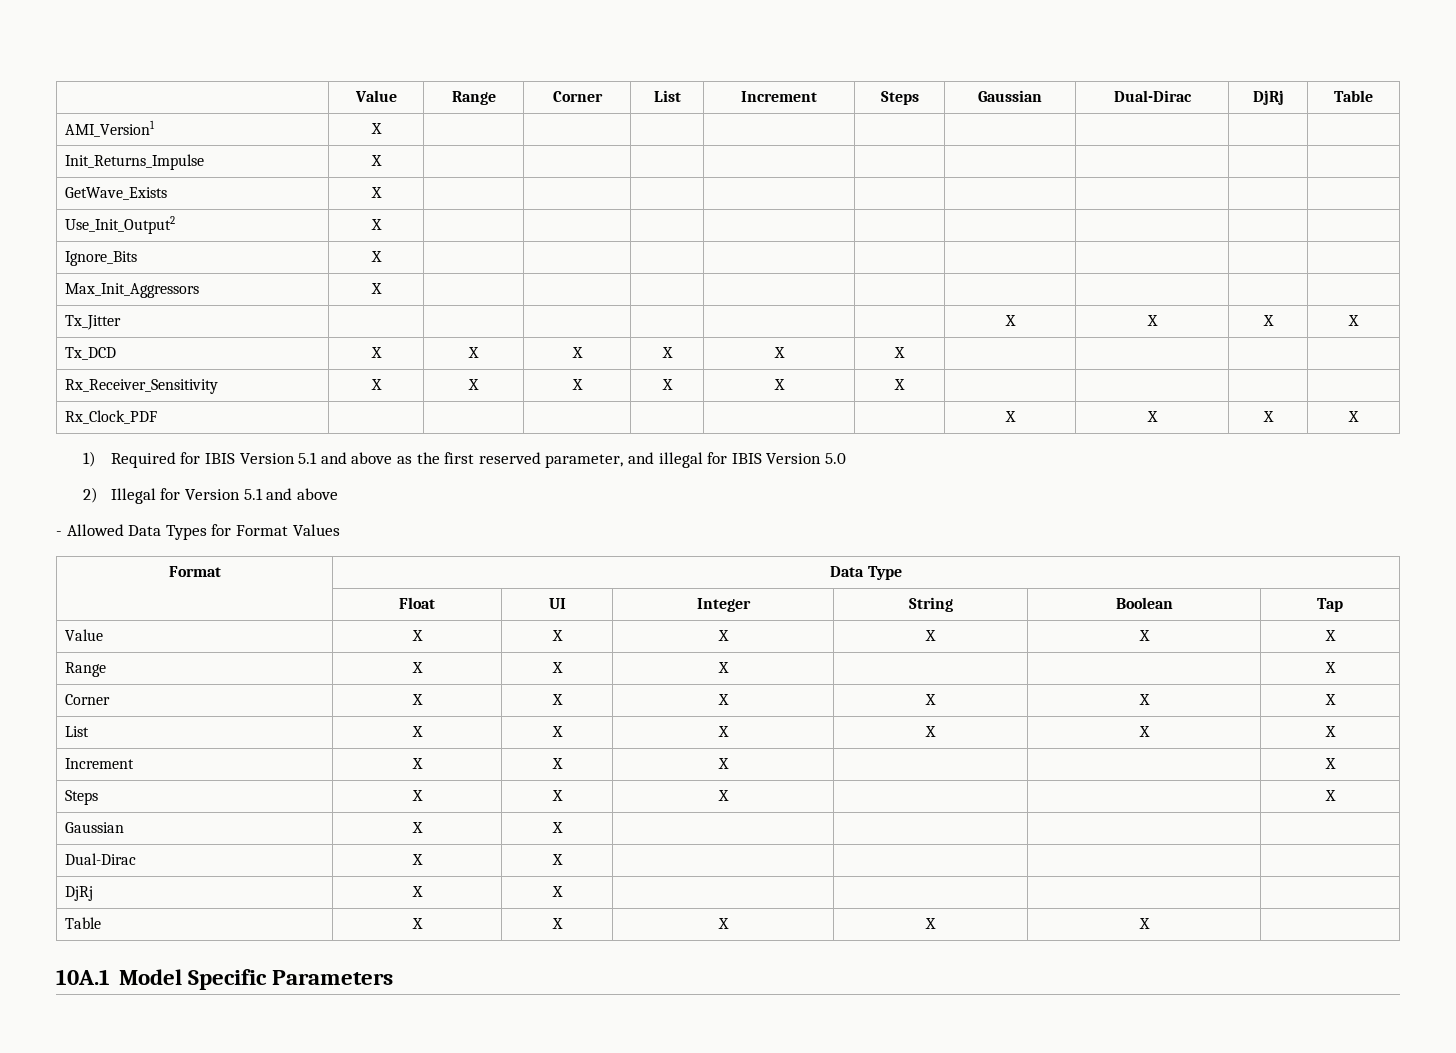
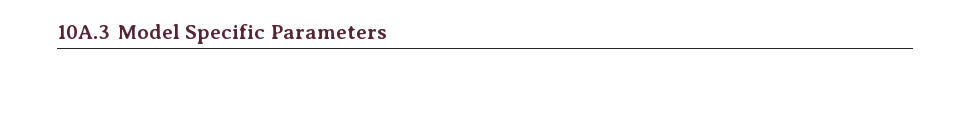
- | Value | Range | Corner | List | Increment | Steps | Gaussian | Dual-Dirac | DjRj | Table
- AMI_Version1 | X | | | | | | | | |
- Init_Returns_Impulse | X | | | | | | | | |
- GetWave_Exists | X | | | | | | | | |
- Use_Init_Output2 | X | | | | | | | | |
- Ignore_Bits | X | | | | | | | | |
- Max_Init_Aggressors | X | | | | | | | | |
- Tx_Jitter | | | | | | | X | X | X | X
- Tx_DCD | X | X | X | X | X | X | | | |
- Rx_Receiver_Sensitivity | X | X | X | X | X | X | | | |
- Rx_Clock_PDF | | | | | | | X | X | X | X
- 1) Required for IBIS Version 5.1 and above as the first reserved parameter, and illegal for IBIS Version 5.0
- 2) Illegal for Version 5.1 and above
- - Allowed Data Types for Format Values
- Format | Data Type
- | Float | UI | Integer | String | Boolean | Tap
- Value | X | X | X | X | X | X
- Range | X | X | X | | | X
- Corner | X | X | X | X | X | X
- List | X | X | X | X | X | X
- Increment | X | X | X | | | X
- Steps | X | X | X | | | X
- Gaussian | X | X | | | |
- Dual-Dirac | X | X | | | |
- DjRj | X | X | | | |
- Table | X | X | X | X | X |
- 10A.1 Model Specific Parameters
+ 10A.3 Model Specific Parameters

